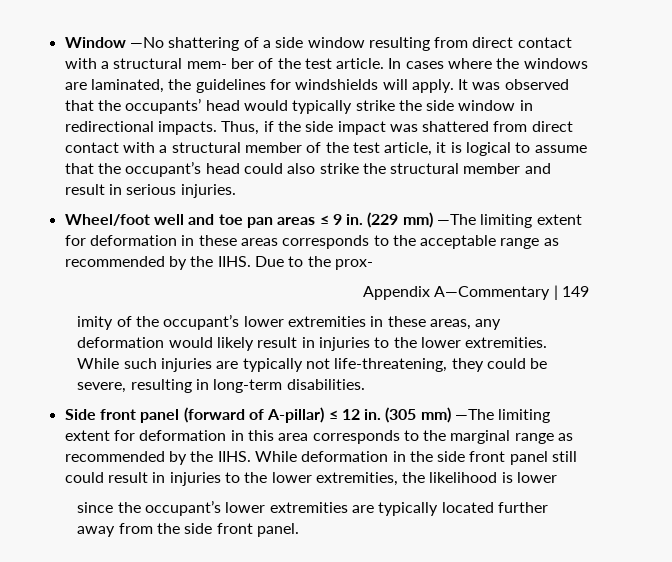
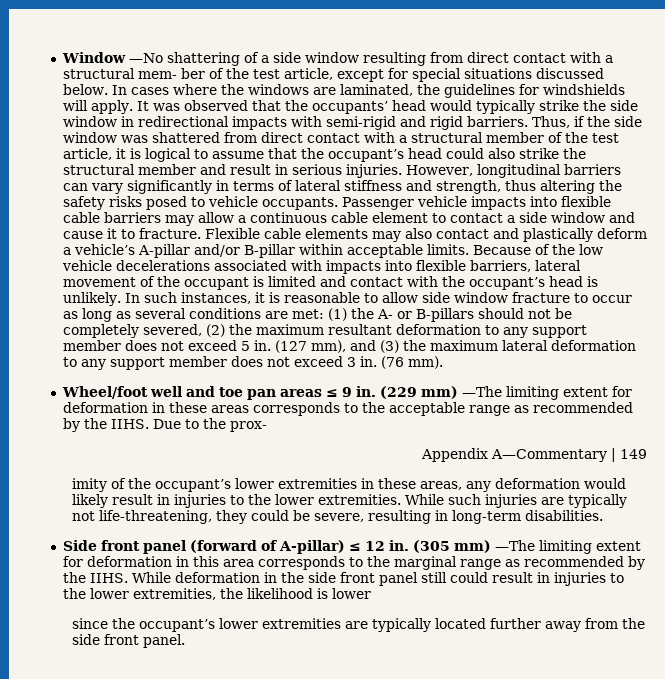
- Window —No shattering of a side window resulting from direct contact with a structural mem- ber of the test article.
+ Window —No shattering of a side window resulting from direct contact with a structural mem- ber of the test article, except for special situations discussed below.
- It was observed that the occupants’ head would typically strike the side window in redirectional impacts.
+ It was observed that the occupants’ head would typically strike the side window in redirectional impacts with semi-rigid and rigid barriers.
- Thus, if the side impact was shattered from direct contact with a structural member of the test article, it is logical to assume that the occupant’s head could also strike the structural member and result in serious injuries.
+ Thus, if the side window was shattered from direct contact with a structural member of the test article, it is logical to assume that the occupant’s head could also strike the structural member and result in serious injuries. However, longitudinal barriers can vary significantly in terms of lateral stiffness and strength, thus altering the safety risks posed to vehicle occupants. Passenger vehicle impacts into flexible cable barriers may allow a continuous cable element to contact a side window and cause it to fracture. Flexible cable elements may also contact and plastically deform a vehicle’s A-pillar and/or B-pillar within acceptable limits. Because of the low vehicle decelerations associated with impacts into flexible barriers, lateral movement of the occupant is limited and contact with the occupant’s head is unlikely. In such instances, it is reasonable to allow side window fracture to occur as long as several conditions are met: (1) the A- or B-pillars should not be completely severed, (2) the maximum resultant deformation to any support member does not exceed 5 in. (127 mm), and (3) the maximum lateral deformation to any support member does not exceed 3 in. (76 mm).

